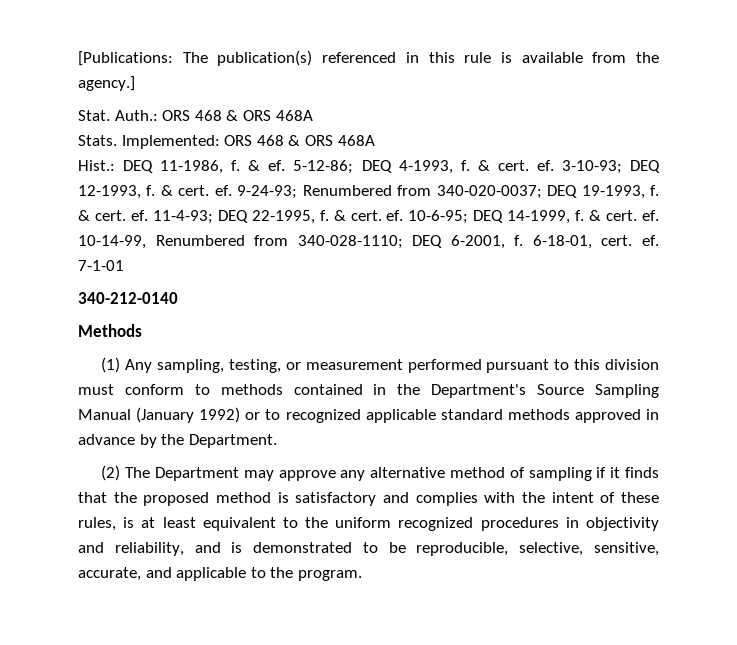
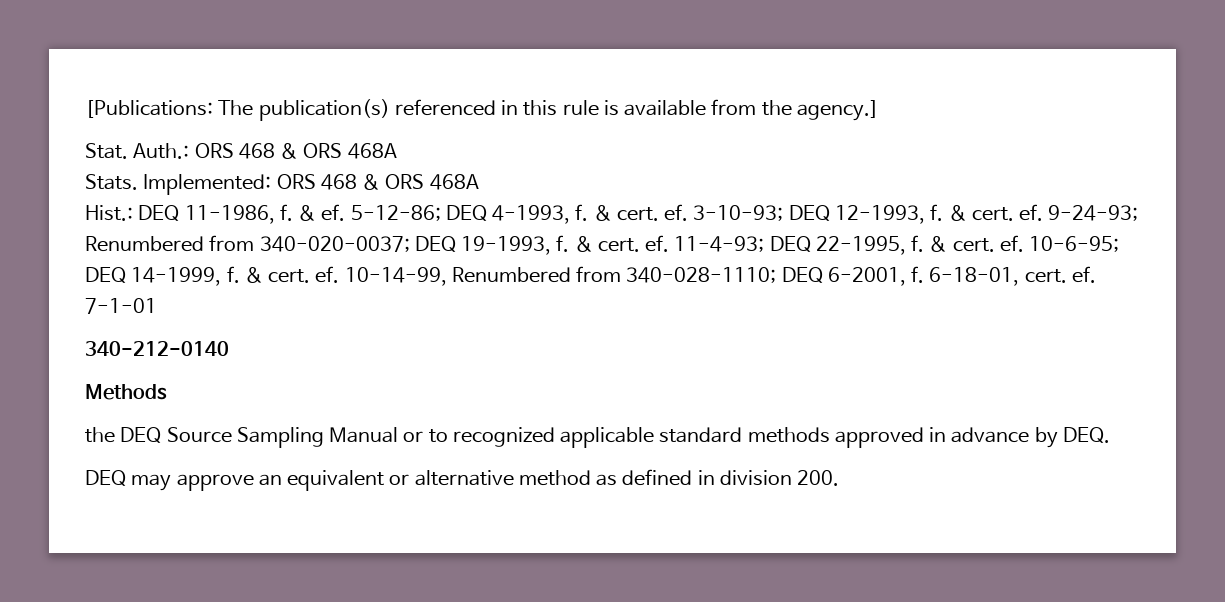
- (1) Any sampling, testing, or measurement performed pursuant to this division must conform to methods contained in the Department's Source Sampling Manual (January 1992) or to recognized applicable standard methods approved in advance by the Department.
- (2) The Department may approve any alternative method of sampling if it finds that the proposed method is satisfactory and complies with the intent of these rules, is at least equivalent to the uniform recognized procedures in objectivity and reliability, and is demonstrated to be reproducible, selective, sensitive, accurate, and applicable to the program.
+ the DEQ Source Sampling Manual or to recognized applicable standard methods approved in advance by DEQ.
+ DEQ may approve an equivalent or alternative method as defined in division 200.

